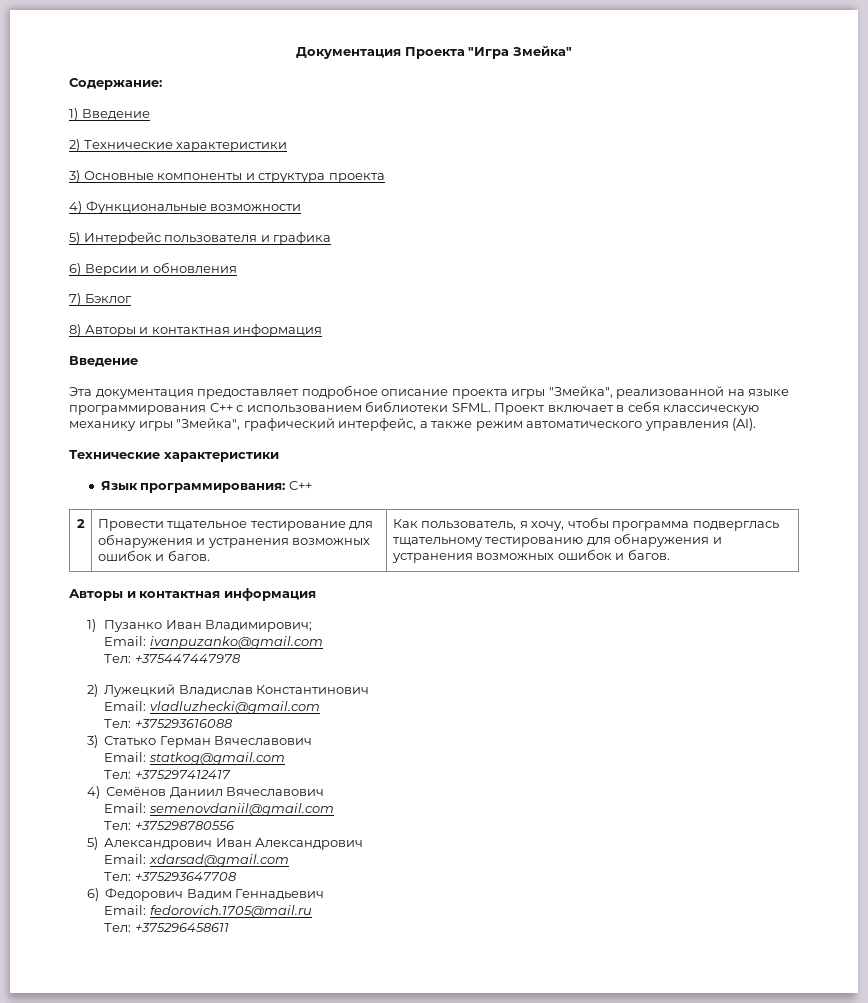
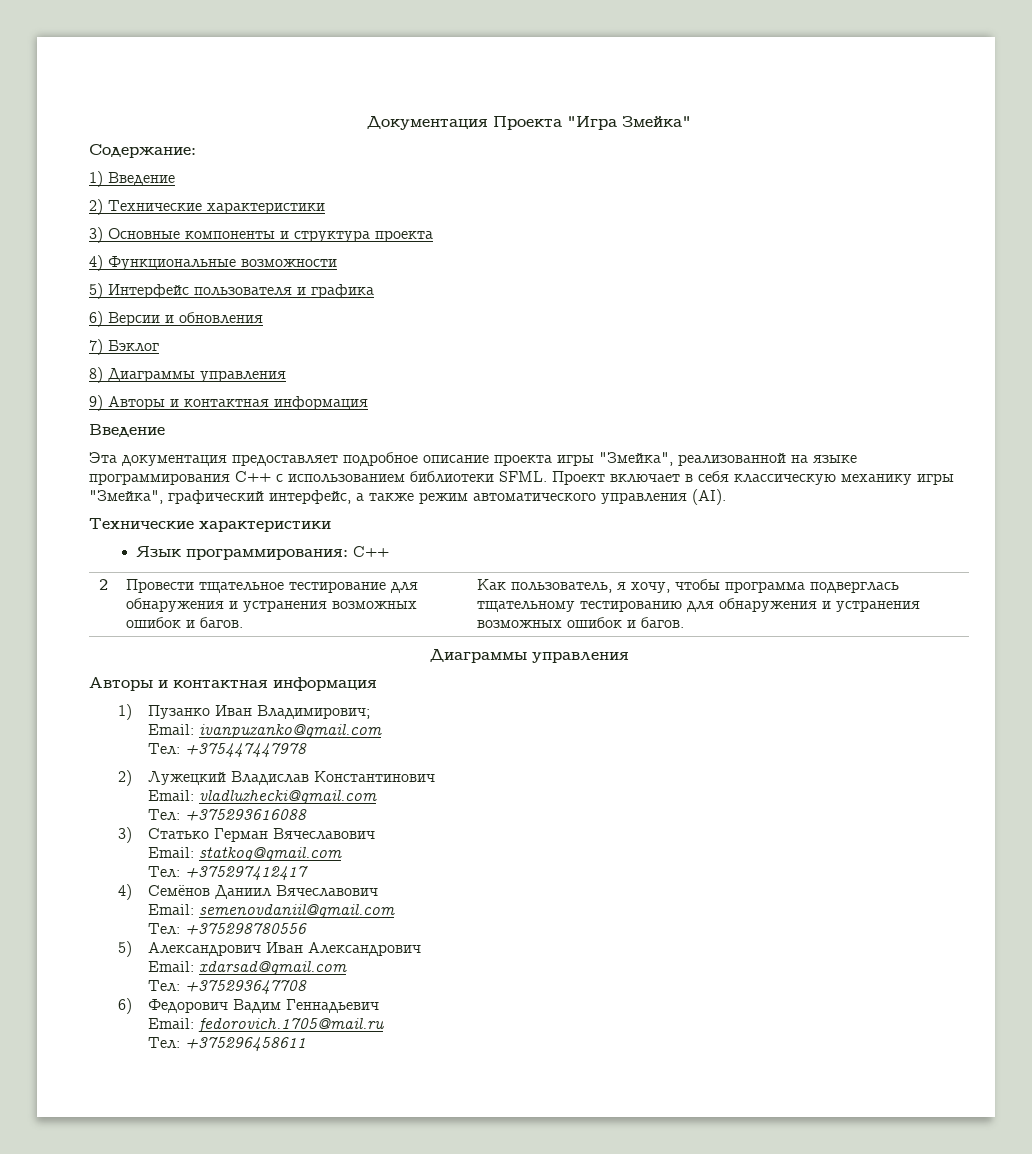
- 8) Авторы и контактная информация
+ 8) Диаграммы управления
+ 9) Авторы и контактная информация
  2 | Провести тщательное тестирование для обнаружения и устранения возможных ошибок и багов. | Как пользователь, я хочу, чтобы программа подверглась тщательному тестированию для обнаружения и устранения возможных ошибок и багов.
+ Диаграммы управления

